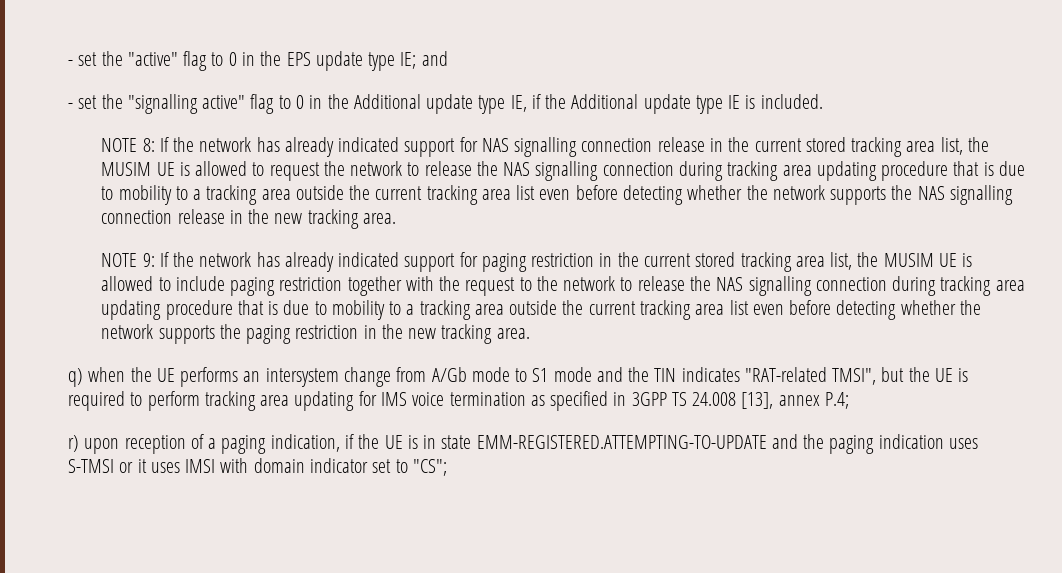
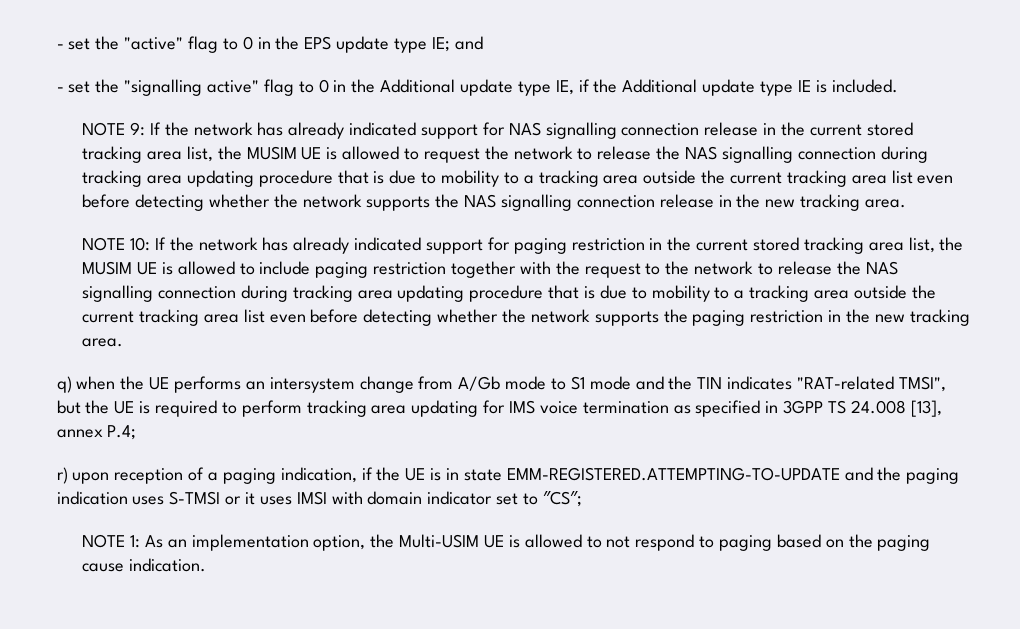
- NOTE 8:
+ NOTE 9:
- NOTE 9:
+ NOTE 10:
+ NOTE 1: As an implementation option, the Multi-USIM UE is allowed to not respond to paging based on the paging cause indication.

